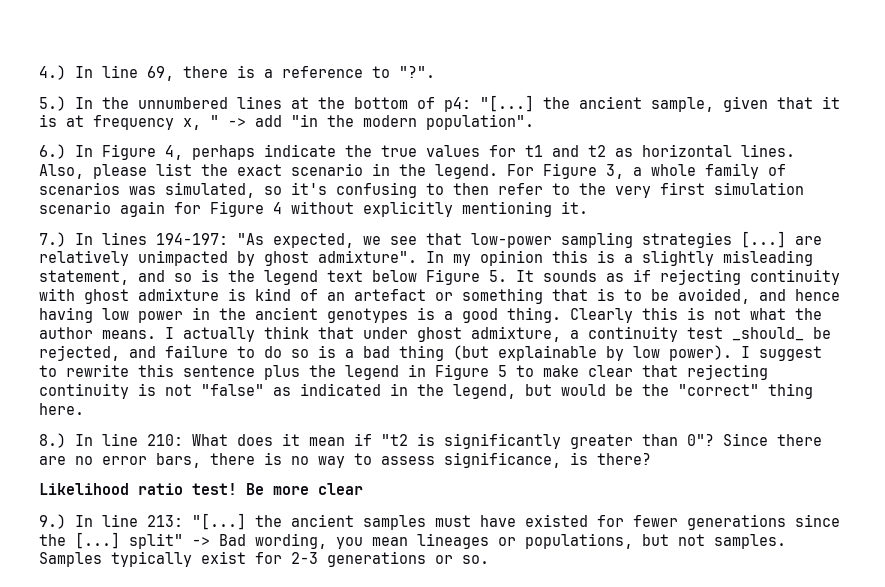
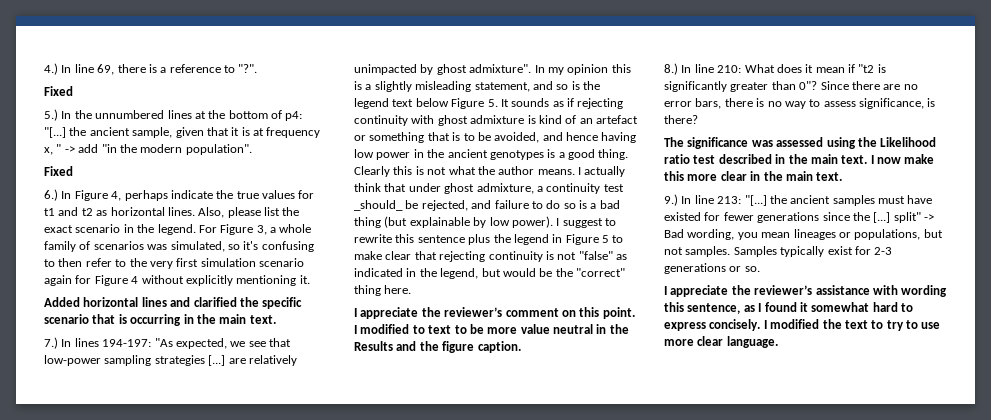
  4.) In line 69, there is a reference to "?".
+ Fixed
  5.) In the unnumbered lines at the bottom of p4: "[...] the ancient sample, given that it is at frequency x, " -> add "in the modern population".
+ Fixed
+ Added horizontal lines and clarified the specific scenario that is occurring in the main text.
+ I appreciate the reviewer’s comment on this point. I modified to text to be more value neutral in the Results and the figure caption.
- Likelihood ratio test! Be more clear
+ The significance was assessed using the Likelihood ratio test described in the main text. I now make this more clear in the main text.
+ I appreciate the reviewer’s assistance with wording this sentence, as I found it somewhat hard to express concisely. I modified the text to try to use more clear language.

